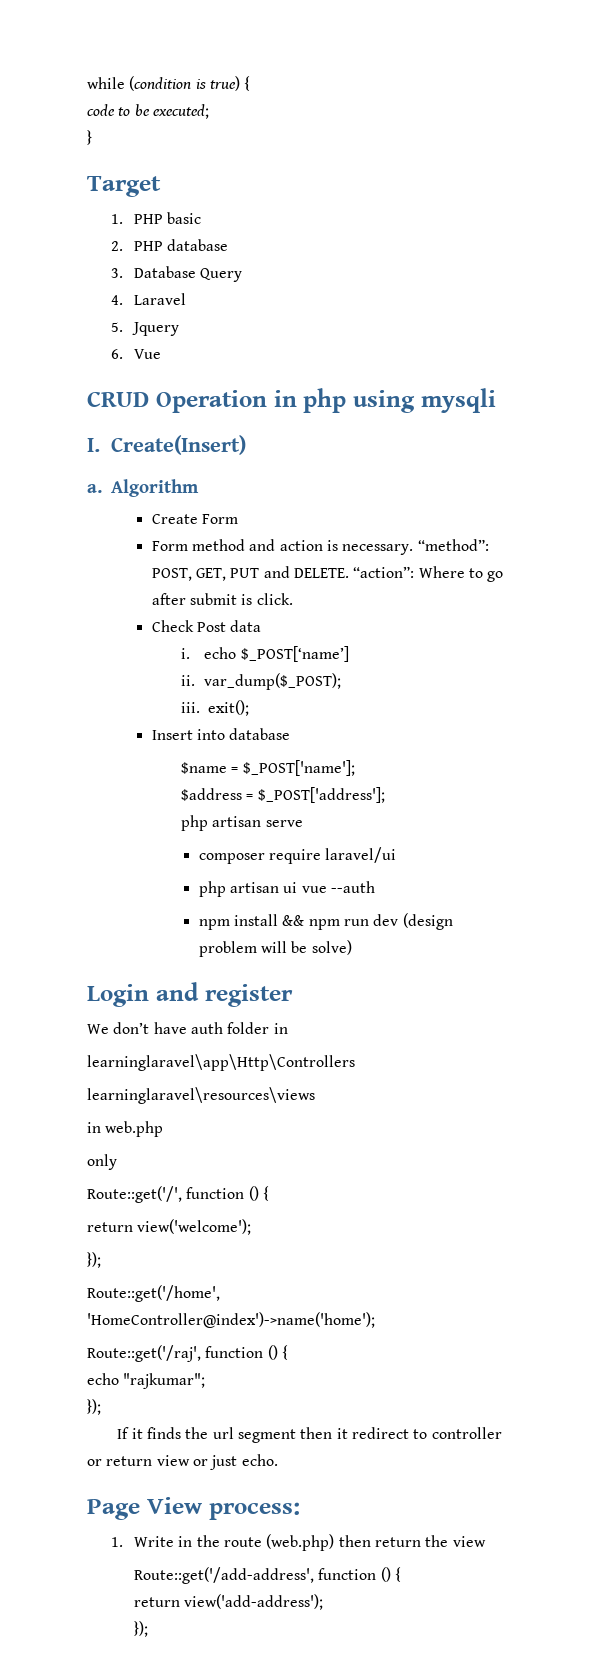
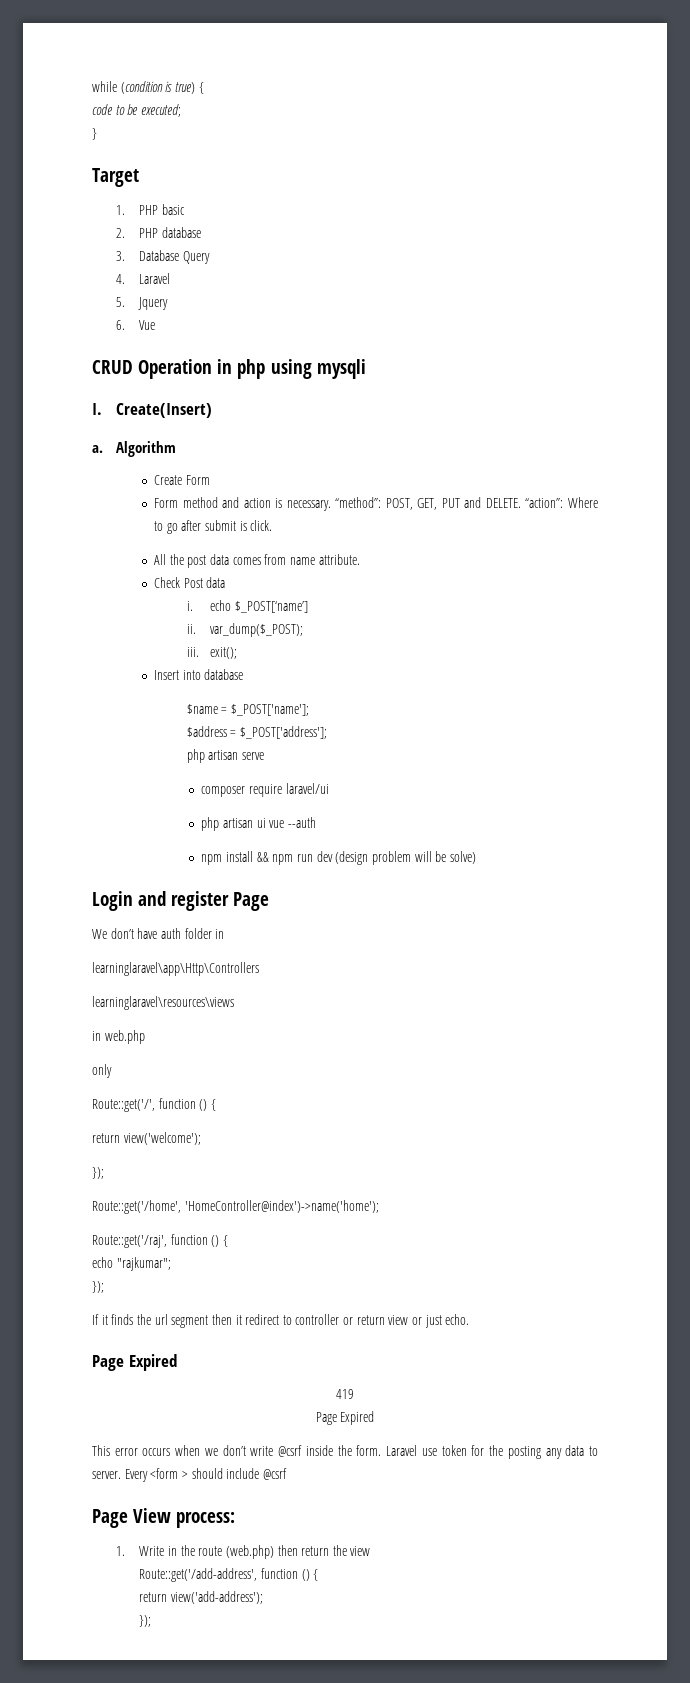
+ All the post data comes from name attribute.
- Login and register
+ Login and register Page
  If it finds the url segment then it redirect to controller or return view or just echo.
+ Page Expired
+ 419
+ Page Expired
+ This error occurs when we don’t write @csrf inside the form. Laravel use token for the posting any data to server. Every <form > should include @csrf

